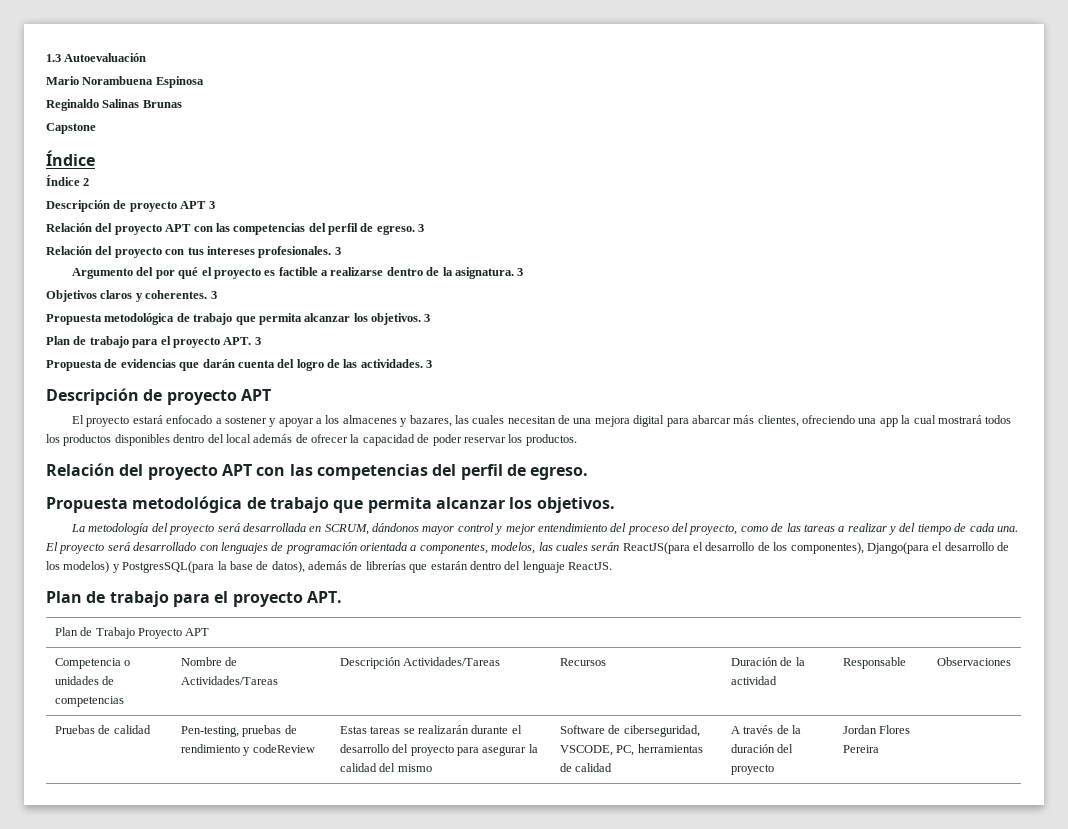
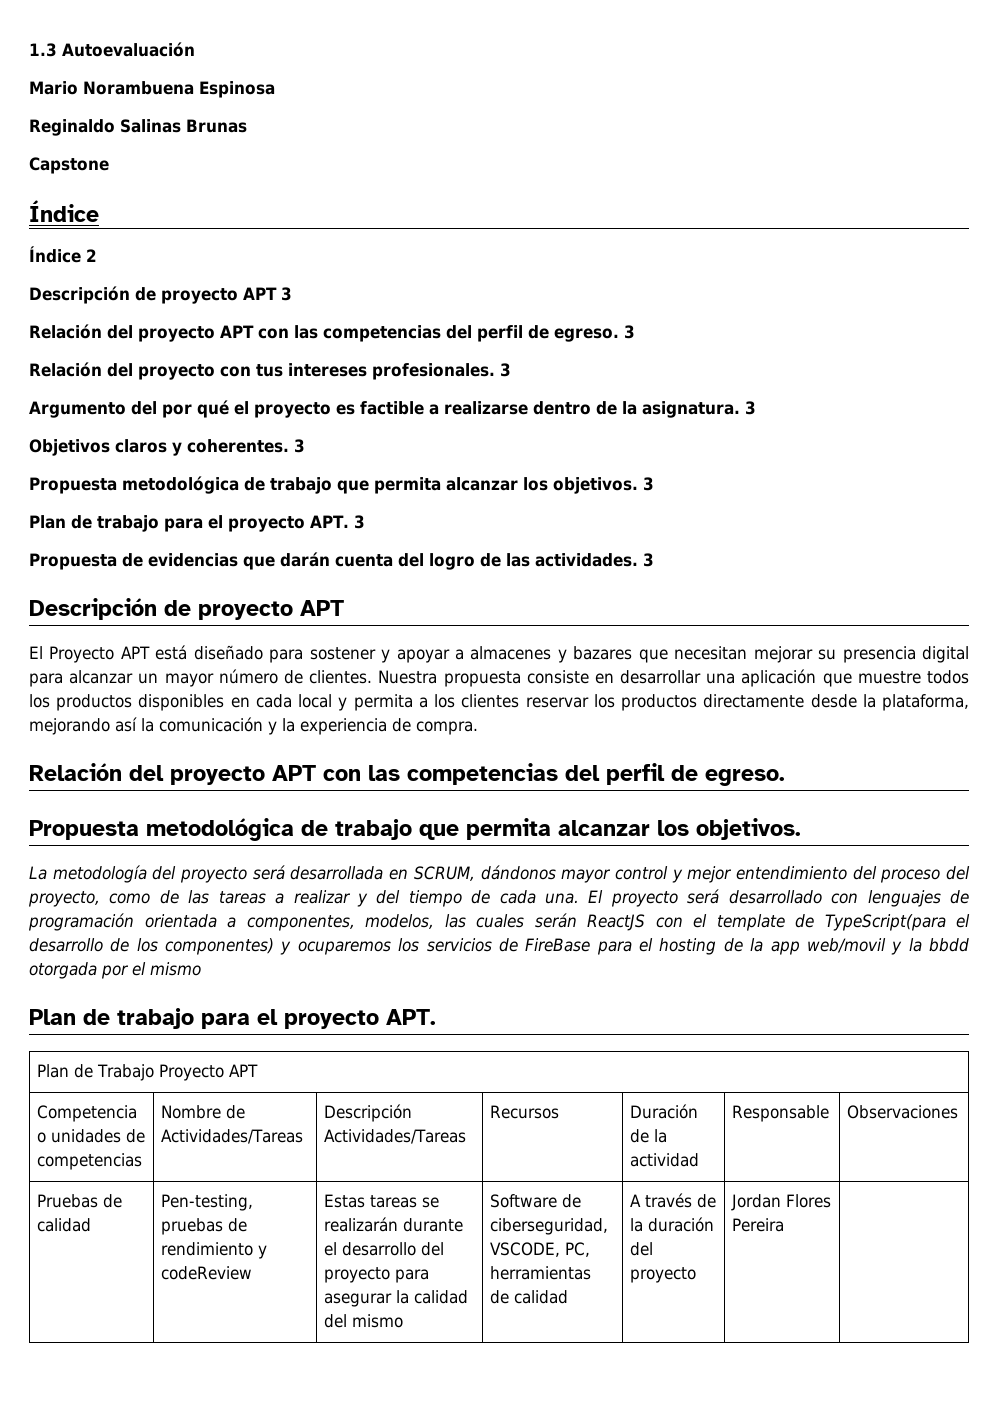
- El proyecto estará enfocado a sostener y apoyar a los almacenes y bazares, las cuales necesitan de una mejora digital para abarcar más clientes, ofreciendo una app la cual mostrará todos los productos disponibles dentro del local además de ofrecer la capacidad de poder reservar los productos.
+ El Proyecto APT está diseñado para sostener y apoyar a almacenes y bazares que necesitan mejorar su presencia digital para alcanzar un mayor número de clientes. Nuestra propuesta consiste en desarrollar una aplicación que muestre todos los productos disponibles en cada local y permita a los clientes reservar los productos directamente desde la plataforma, mejorando así la comunicación y la experiencia de compra.
- El proyecto será desarrollado con lenguajes de programación orientada a componentes, modelos, las cuales serán ReactJS(para el desarrollo de los componentes), Django(para el desarrollo de los modelos) y PostgresSQL(para la base de datos), además de librerías que estarán dentro del lenguaje ReactJS.
+ El proyecto será desarrollado con lenguajes de programación orientada a componentes, modelos, las cuales serán ReactJS con el template de TypeScript(para el desarrollo de los componentes) y ocuparemos los servicios de FireBase para el hosting de la app web/movil y la bbdd otorgada por el mismo

